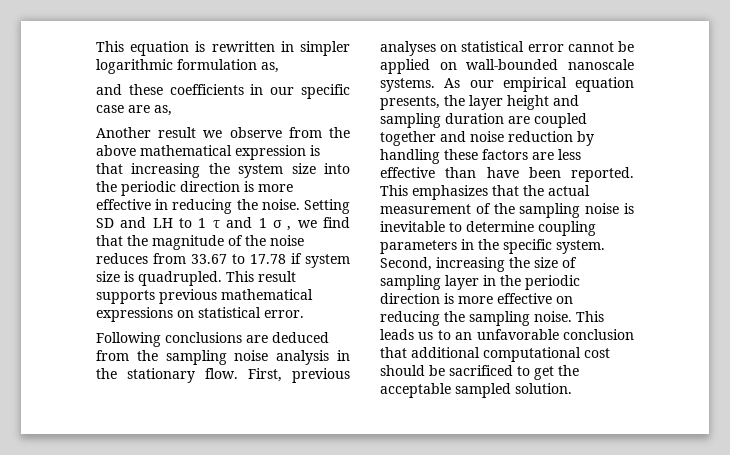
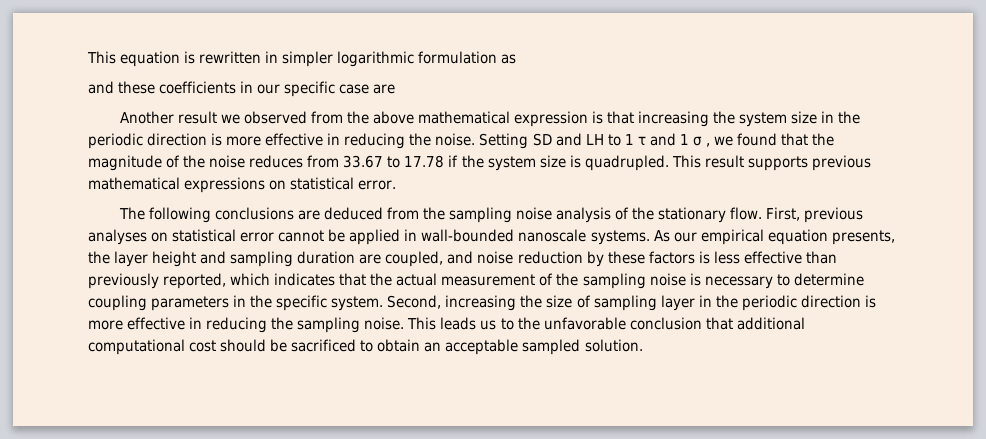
- This equation is rewritten in simpler logarithmic formulation as,
+ This equation is rewritten in simpler logarithmic formulation as
- and these coefficients in our specific case are as,
+ and these coefficients in our specific case are
- Another result we observe from the above mathematical expression is that increasing the system size into the periodic direction is more effective in reducing the noise.
+ Another result we observed from the above mathematical expression is that increasing the system size in the periodic direction is more effective in reducing the noise.
- Setting SD and LH to 1 τ and 1 σ , we find that the magnitude of the noise reduces from 33.67 to 17.78 if system size is quadrupled.
+ Setting SD and LH to 1 τ and 1 σ , we found that the magnitude of the noise reduces from 33.67 to 17.78 if the system size is quadrupled.
- Following conclusions are deduced from the sampling noise analysis in the stationary flow.
+ The following conclusions are deduced from the sampling noise analysis of the stationary flow.
- First, previous analyses on statistical error cannot be applied on wall-bounded nanoscale systems.
+ First, previous analyses on statistical error cannot be applied in wall-bounded nanoscale systems.
- As our empirical equation presents, the layer height and sampling duration are coupled together and noise reduction by handling these factors are less effective than have been reported. This emphasizes that the actual measurement of the sampling noise is inevitable to determine coupling parameters in the specific system.
+ As our empirical equation presents, the layer height and sampling duration are coupled, and noise reduction by these factors is less effective than previously reported, which indicates that the actual measurement of the sampling noise is necessary to determine coupling parameters in the specific system.
- Second, increasing the size of sampling layer in the periodic direction is more effective on reducing the sampling noise.
+ Second, increasing the size of sampling layer in the periodic direction is more effective in reducing the sampling noise.
- This leads us to an unfavorable conclusion that additional computational cost should be sacrificed to get the acceptable sampled solution.
+ This leads us to the unfavorable conclusion that additional computational cost should be sacrificed to obtain an acceptable sampled solution.

